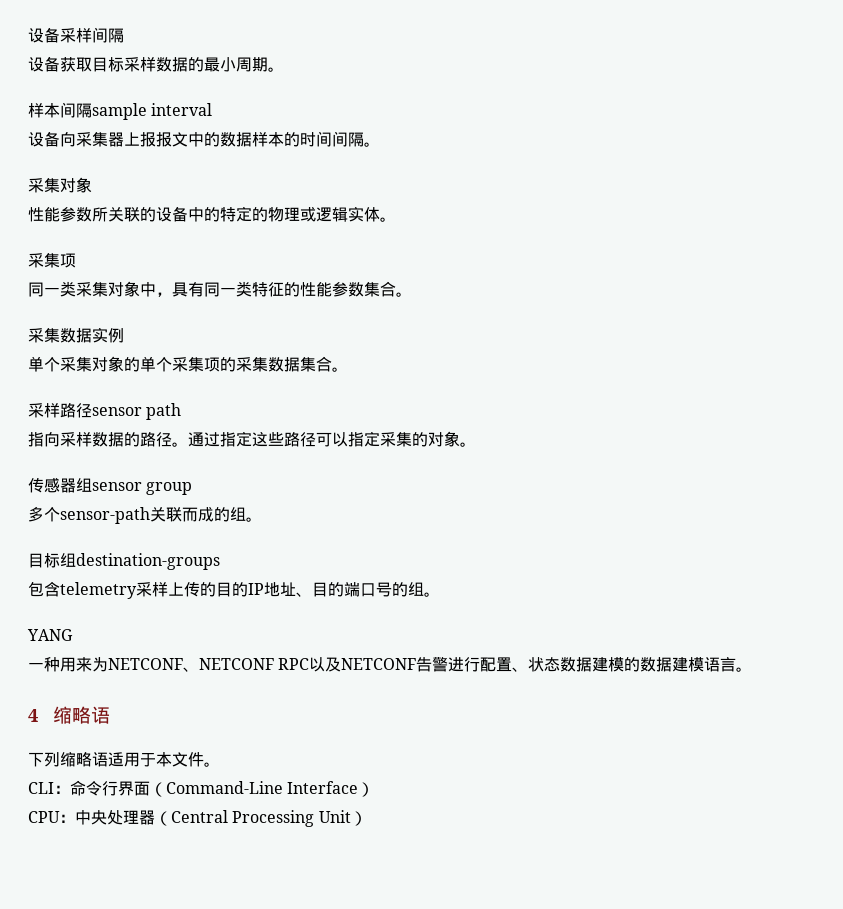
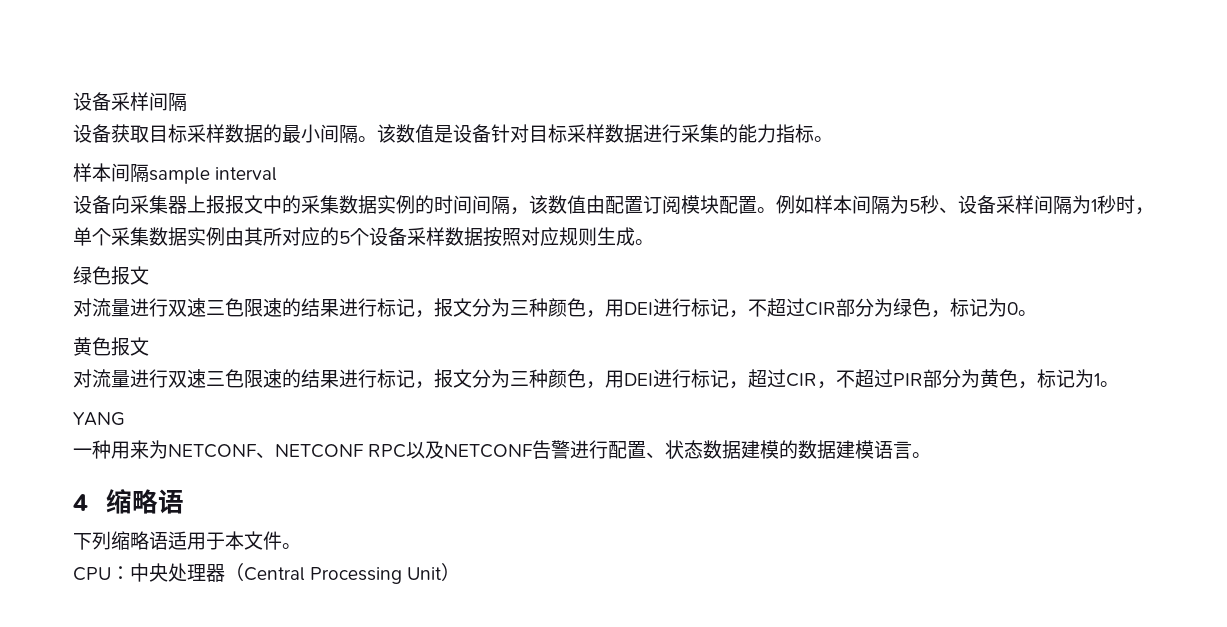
- 设备获取目标采样数据的最小周期。
+ 设备获取目标采样数据的最小间隔。该数值是设备针对目标采样数据进行采集的能力指标。
- 设备向采集器上报报文中的数据样本的时间间隔。
- 采集对象
- 性能参数所关联的设备中的特定的物理或逻辑实体。
- 采集项
- 同一类采集对象中，具有同一类特征的性能参数集合。
- 采集数据实例
- 单个采集对象的单个采集项的采集数据集合。
- 采样路径sensor path
- 指向采样数据的路径。通过指定这些路径可以指定采集的对象。
- 传感器组sensor group
- 多个sensor-path关联而成的组。
- 目标组destination-groups
- 包含telemetry采样上传的目的IP地址、目的端口号的组。
+ 设备向采集器上报报文中的采集数据实例的时间间隔，该数值由配置订阅模块配置。例如样本间隔为5秒、设备采样间隔为1秒时，单个采集数据实例由其所对应的5个设备采样数据按照对应规则生成。
+ 绿色报文
+ 对流量进行双速三色限速的结果进行标记，报文分为三种颜色，用DEI进行标记，不超过CIR部分为绿色，标记为0。
+ 黄色报文
+ 对流量进行双速三色限速的结果进行标记，报文分为三种颜色，用DEI进行标记，超过CIR，不超过PIR部分为黄色，标记为1。
- CLI：命令行界面（Command-Line Interface）

